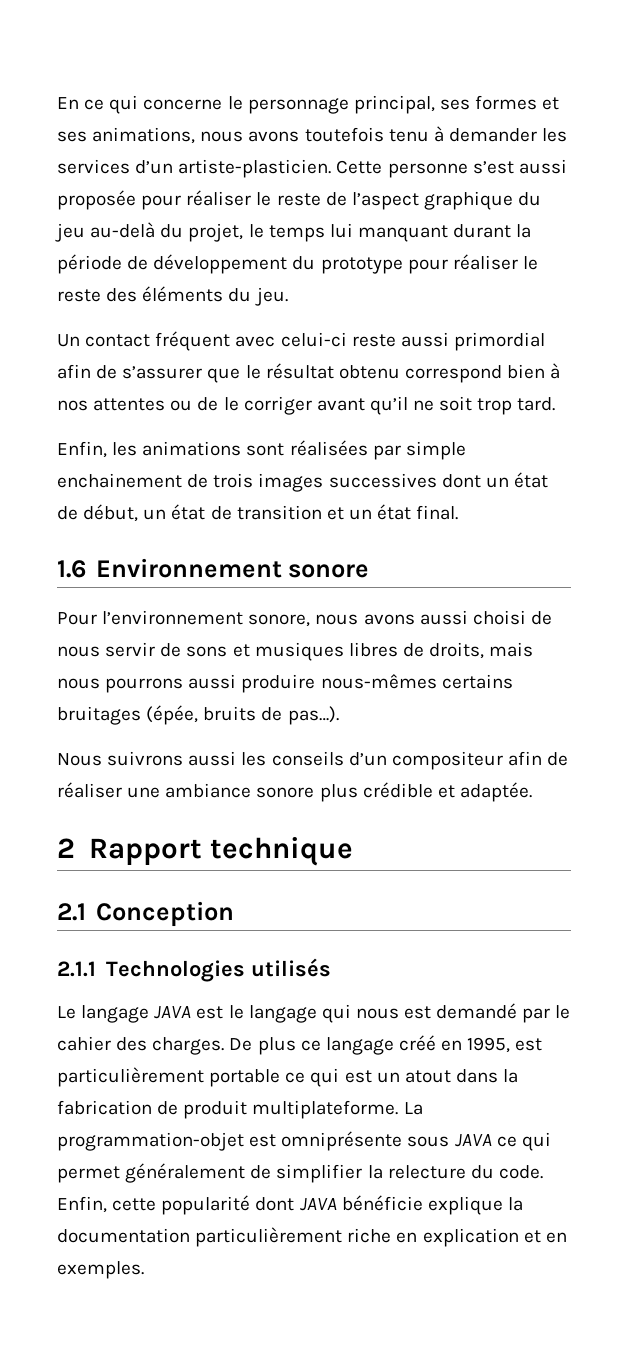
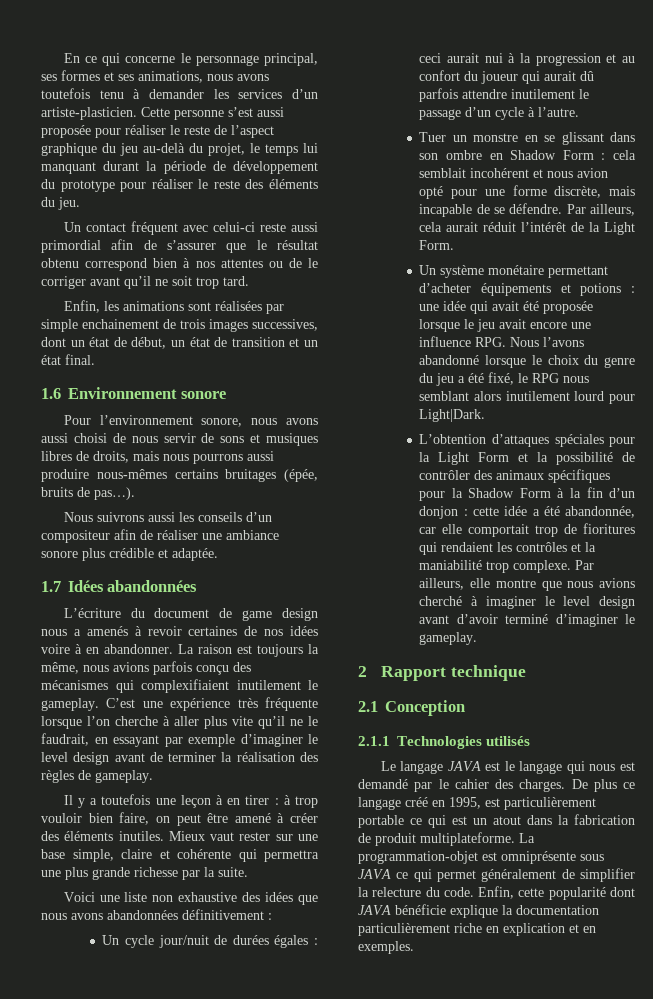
- Enfin, les animations sont réalisées par simple enchainement de trois images successives dont un état de début, un état de transition et un état final.
+ Enfin, les animations sont réalisées par simple enchainement de trois images successives, dont un état de début, un état de transition et un état final.
+ 1.7 Idées abandonnées
+ L’écriture du document de game design nous a amenés à revoir certaines de nos idées voire à en abandonner. La raison est toujours la même, nous avions parfois conçu des mécanismes qui complexifiaient inutilement le gameplay. C’est une expérience très fréquente lorsque l’on cherche à aller plus vite qu’il ne le faudrait, en essayant par exemple d’imaginer le level design avant de terminer la réalisation des règles de gameplay.
+ Il y a toutefois une leçon à en tirer : à trop vouloir bien faire, on peut être amené à créer des éléments inutiles. Mieux vaut rester sur une base simple, claire et cohérente qui permettra une plus grande richesse par la suite.
+ Voici une liste non exhaustive des idées que nous avons abandonnées définitivement :
+ Un cycle jour/nuit de durées égales : ceci aurait nui à la progression et au confort du joueur qui aurait dû parfois attendre inutilement le passage d’un cycle à l’autre.
+ Tuer un monstre en se glissant dans son ombre en Shadow Form : cela semblait incohérent et nous avion opté pour une forme discrète, mais incapable de se défendre. Par ailleurs, cela aurait réduit l’intérêt de la Light Form.
+ Un système monétaire permettant d’acheter équipements et potions : une idée qui avait été proposée lorsque le jeu avait encore une influence RPG. Nous l’avons abandonné lorsque le choix du genre du jeu a été fixé, le RPG nous semblant alors inutilement lourd pour Light|Dark.
+ L’obtention d’attaques spéciales pour la Light Form et la possibilité de contrôler des animaux spécifiques pour la Shadow Form à la fin d’un donjon : cette idée a été abandonnée, car elle comportait trop de fioritures qui rendaient les contrôles et la maniabilité trop complexe. Par ailleurs, elle montre que nous avions cherché à imaginer le level design avant d’avoir terminé d’imaginer le gameplay.

